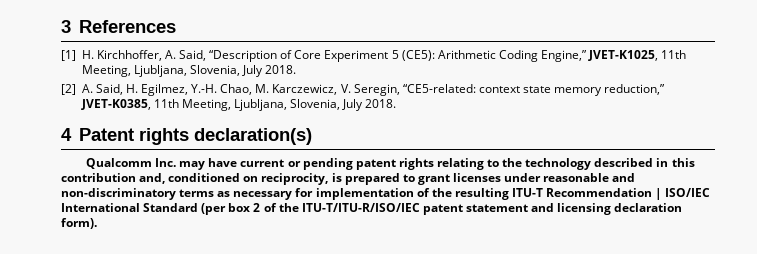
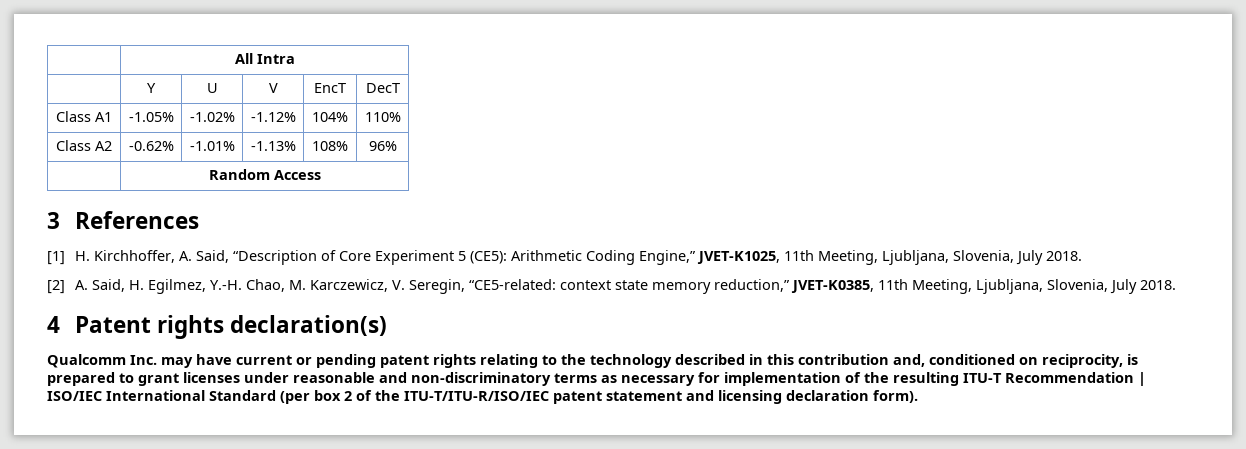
+ | All Intra
+ | Y | U | V | EncT | DecT
+ Class A1 | -1.05% | -1.02% | -1.12% | 104% | 110%
+ Class A2 | -0.62% | -1.01% | -1.13% | 108% | 96%
+ | Random Access

